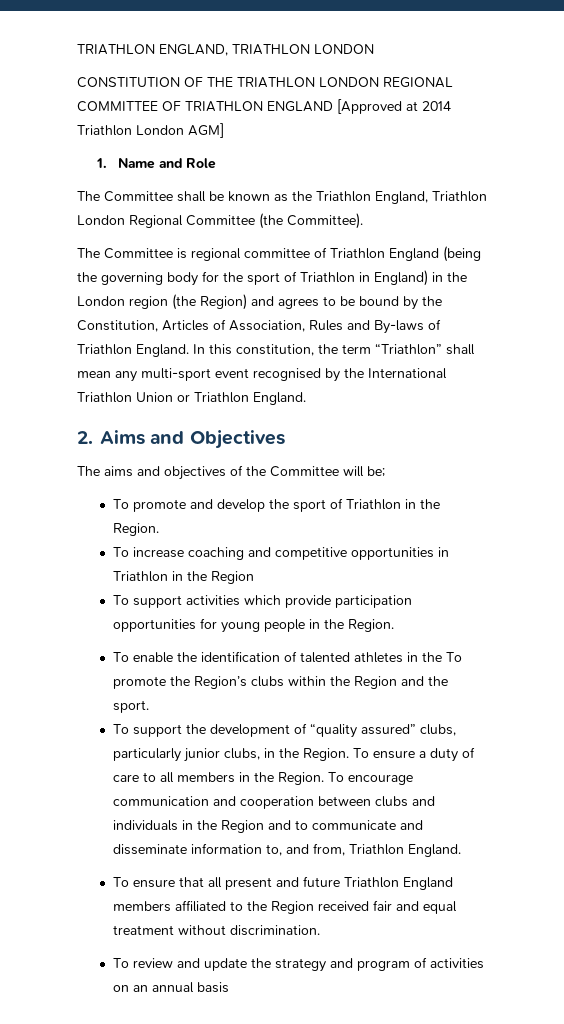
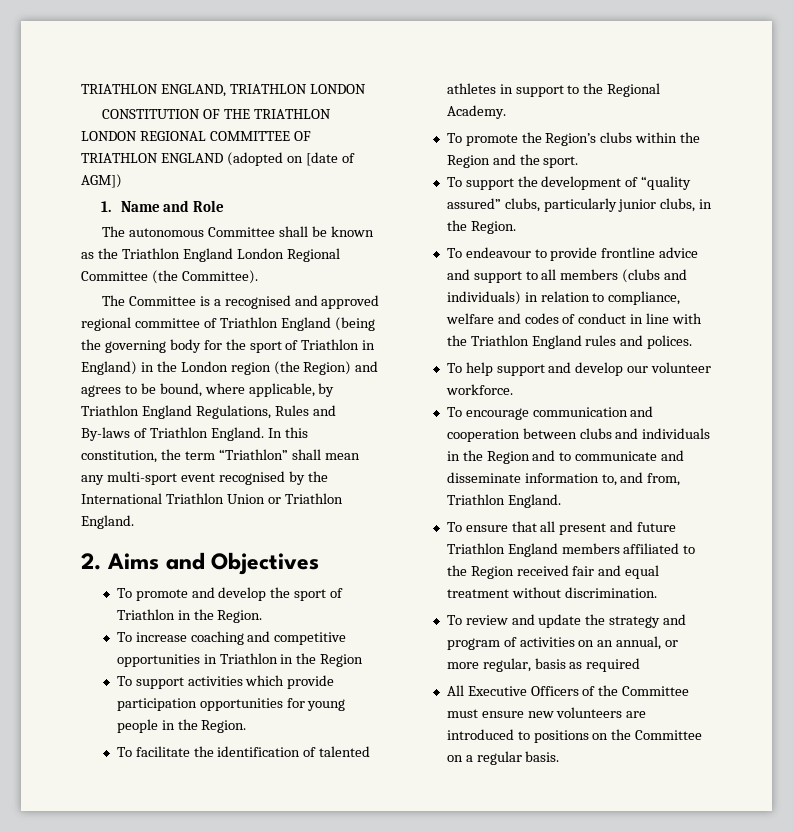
- CONSTITUTION OF THE TRIATHLON LONDON REGIONAL COMMITTEE OF TRIATHLON ENGLAND [Approved at 2014 Triathlon London AGM]
+ CONSTITUTION OF THE TRIATHLON LONDON REGIONAL COMMITTEE OF TRIATHLON ENGLAND (adopted on [date of AGM])
- The Committee shall be known as the Triathlon England, Triathlon London Regional Committee (the Committee).
+ The autonomous Committee shall be known as the Triathlon England London Regional Committee (the Committee).
- The Committee is regional committee of Triathlon England (being the governing body for the sport of Triathlon in England) in the London region (the Region) and agrees to be bound by the Constitution, Articles of Association, Rules and By-laws of Triathlon England.
+ The Committee is a recognised and approved regional committee of Triathlon England (being the governing body for the sport of Triathlon in England) in the London region (the Region) and agrees to be bound, where applicable, by Triathlon England Regulations, Rules and By-laws of Triathlon England.
- The aims and objectives of the Committee will be;
- To enable the identification of talented athletes in the To promote the Region’s clubs within the Region and the sport.
+ To facilitate the identification of talented athletes in support to the Regional Academy.
+ To promote the Region’s clubs within the Region and the sport.
- To support the development of “quality assured” clubs, particularly junior clubs, in the Region. To ensure a duty of care to all members in the Region. To encourage communication and cooperation between clubs and individuals in the Region and to communicate and disseminate information to, and from, Triathlon England.
+ To support the development of “quality assured” clubs, particularly junior clubs, in the Region.
+ To endeavour to provide frontline advice and support to all members (clubs and individuals) in relation to compliance, welfare and codes of conduct in line with the Triathlon England rules and polices.
+ To help support and develop our volunteer workforce.
+ To encourage communication and cooperation between clubs and individuals in the Region and to communicate and disseminate information to, and from, Triathlon England.
- To review and update the strategy and program of activities on an annual basis
+ To review and update the strategy and program of activities on an annual, or more regular, basis as required
+ All Executive Officers of the Committee must ensure new volunteers are introduced to positions on the Committee on a regular basis.

